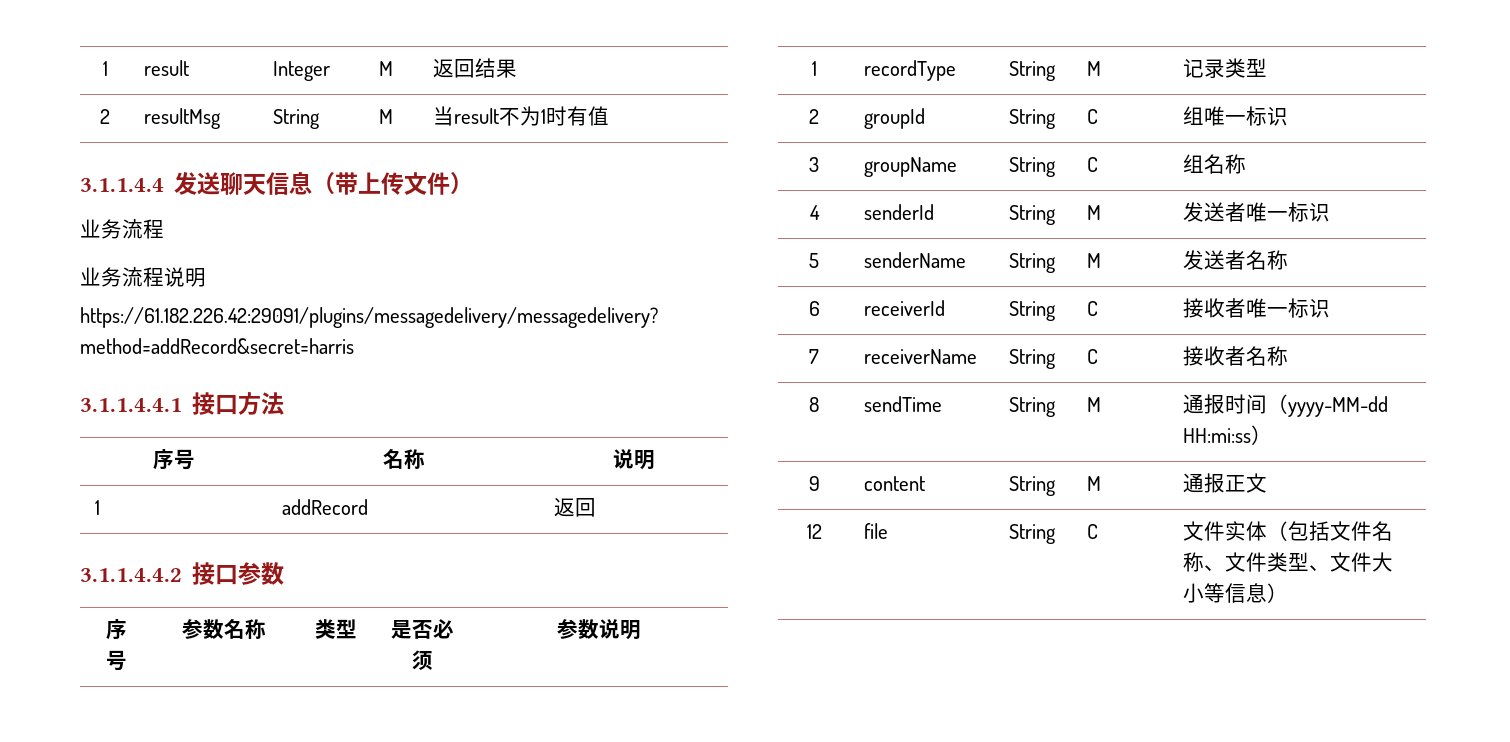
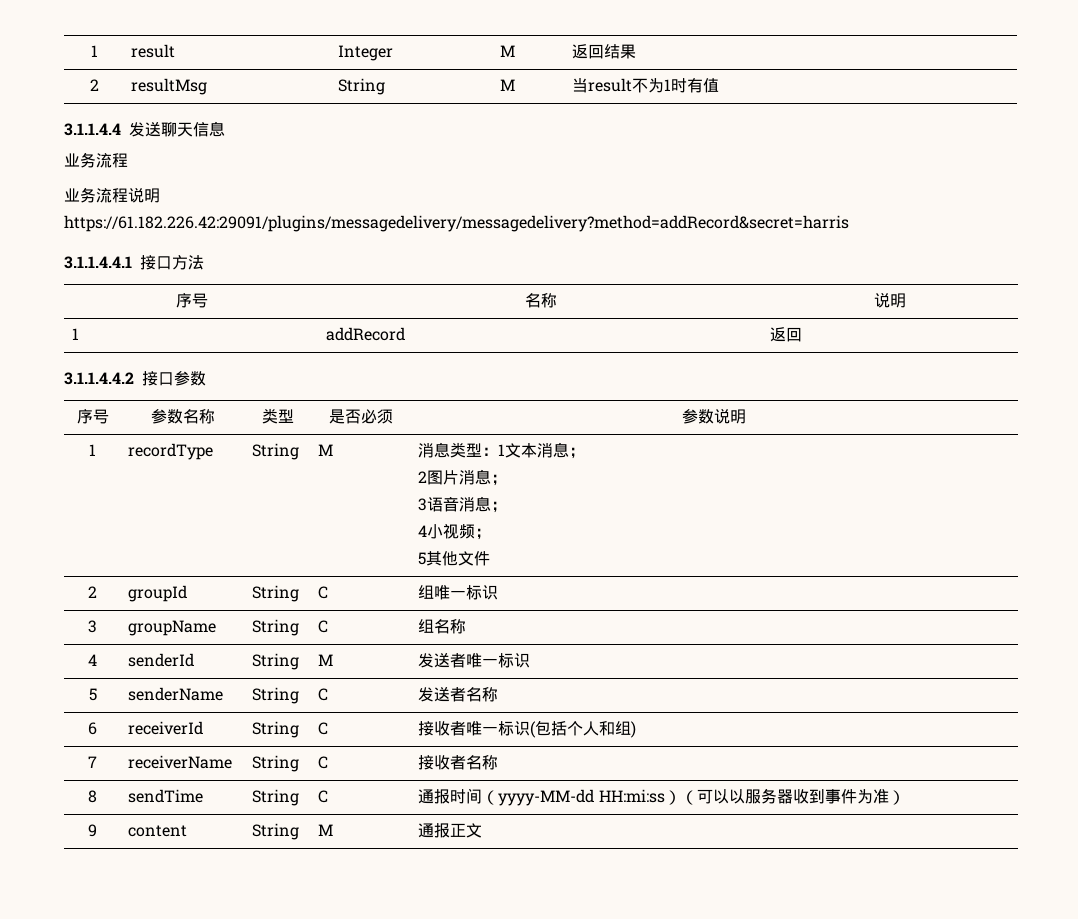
- 3.1.1.4.4发送聊天信息（带上传文件）
+ 3.1.1.4.4发送聊天信息
- 1 | recordType | String | M | 记录类型
+ 1 | recordType | String | M | 消息类型：1文本消息；
+ 2图片消息；
+ 3语音消息；
+ 4小视频；
+ 5其他文件
- 5 | senderName | String | M | 发送者名称
+ 5 | senderName | String | C | 发送者名称
- 6 | receiverId | String | C | 接收者唯一标识
+ 6 | receiverId | String | C | 接收者唯一标识(包括个人和组)
- 8 | sendTime | String | M | 通报时间（yyyy-MM-dd HH:mi:ss）
+ 8 | sendTime | String | C | 通报时间（yyyy-MM-dd HH:mi:ss）（可以以服务器收到事件为准）
- 12 | file | String | C | 文件实体（包括文件名称、文件类型、文件大小等信息）

